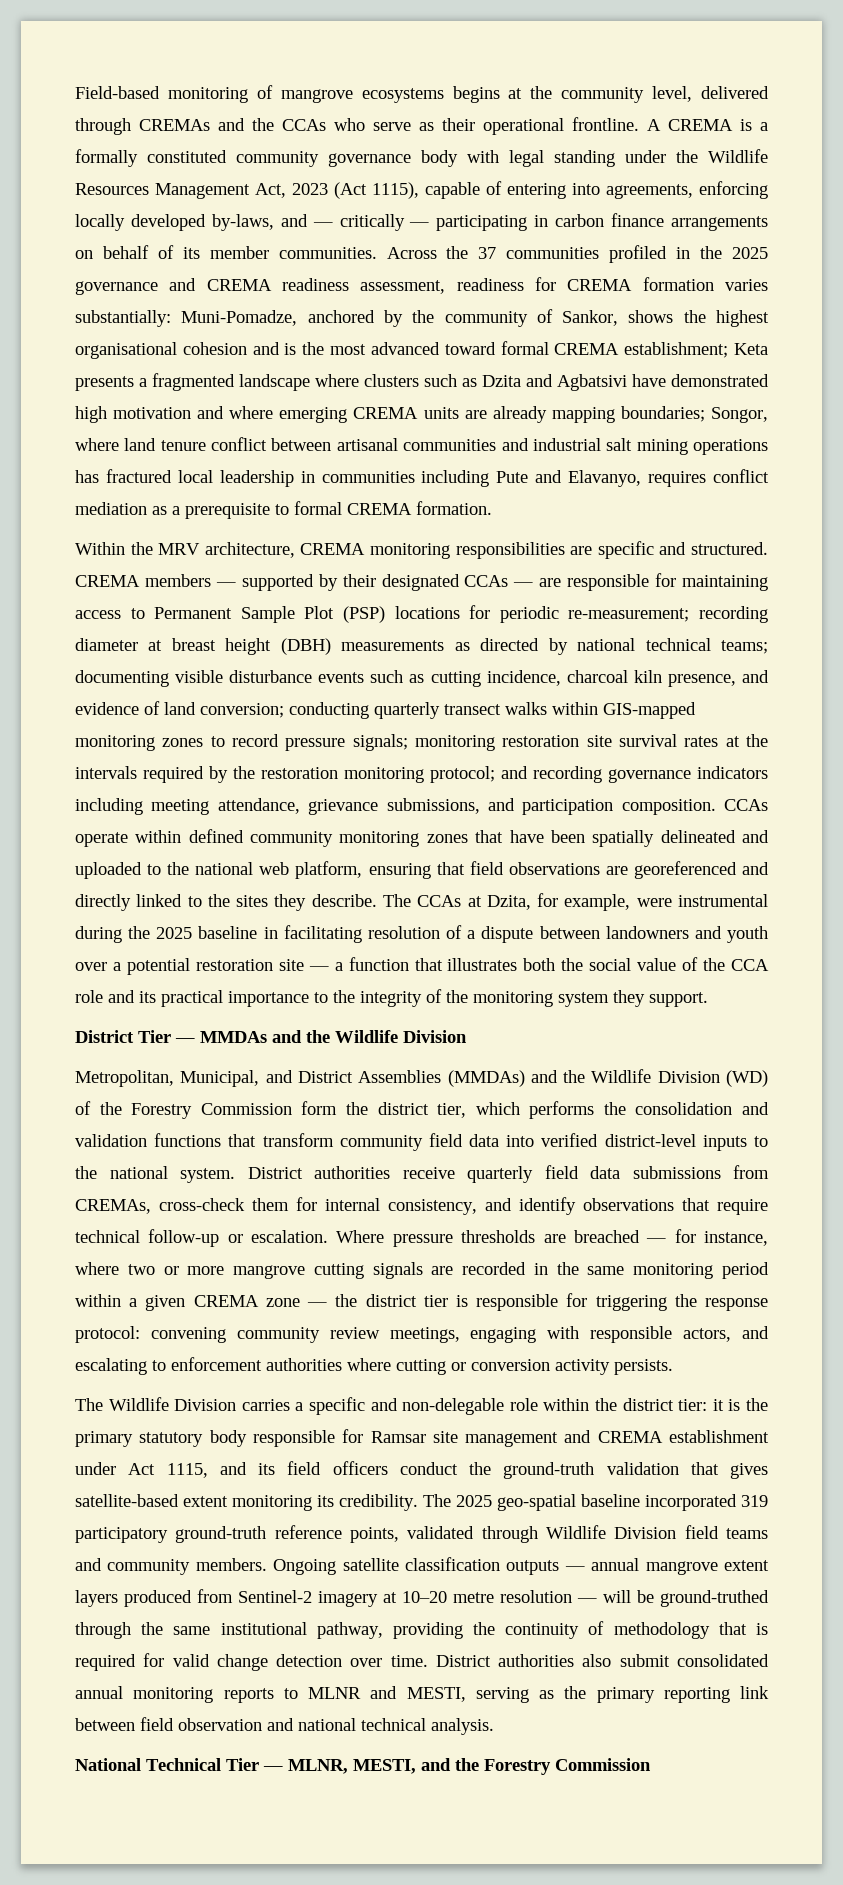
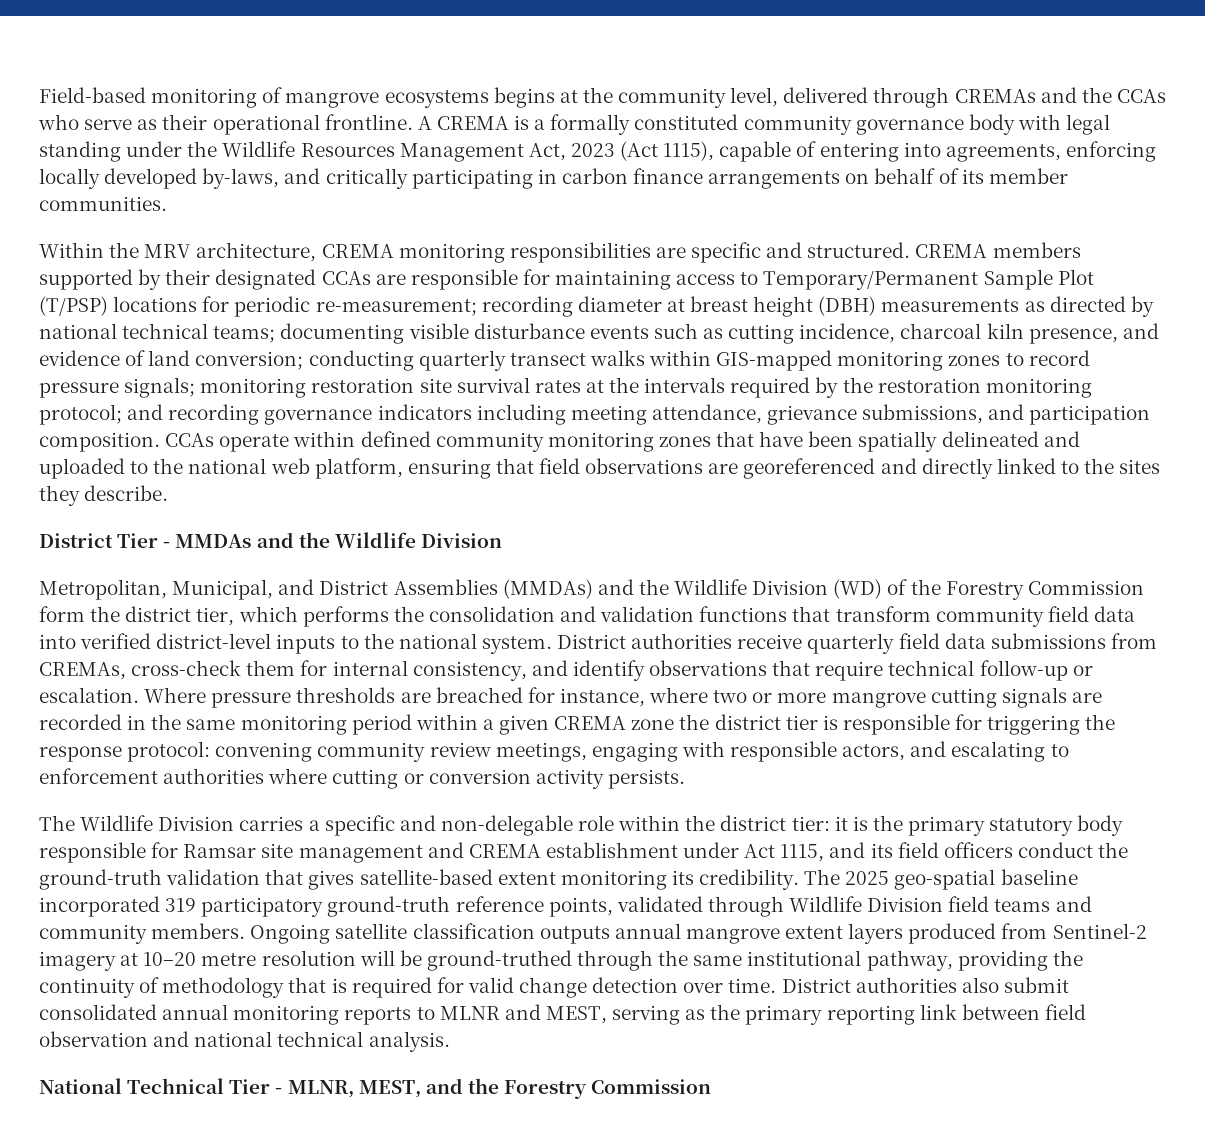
- A CREMA is a formally constituted community governance body with legal standing under the Wildlife Resources Management Act, 2023 (Act 1115), capable of entering into agreements, enforcing locally developed by-laws, and — critically — participating in carbon finance arrangements on behalf of its member communities. Across the 37 communities profiled in the 2025 governance and CREMA readiness assessment, readiness for CREMA formation varies substantially: Muni-Pomadze, anchored by the community of Sankor, shows the highest organisational cohesion and is the most advanced toward formal CREMA establishment; Keta presents a fragmented landscape where clusters such as Dzita and Agbatsivi have demonstrated high motivation and where emerging CREMA units are already mapping boundaries; Songor, where land tenure conflict between artisanal communities and industrial salt mining operations has fractured local leadership in communities including Pute and Elavanyo, requires conflict mediation as a prerequisite to formal CREMA formation.
+ A CREMA is a formally constituted community governance body with legal standing under the Wildlife Resources Management Act, 2023 (Act 1115), capable of entering into agreements, enforcing locally developed by-laws, and critically participating in carbon finance arrangements on behalf of its member communities.
- CREMA members — supported by their designated CCAs — are responsible for maintaining access to Permanent Sample Plot (PSP) locations for periodic re-measurement;
+ CREMA members supported by their designated CCAs are responsible for maintaining access to Temporary/Permanent Sample Plot (T/PSP) locations for periodic re-measurement;
- The CCAs at Dzita, for example, were instrumental during the 2025 baseline in facilitating resolution of a dispute between landowners and youth over a potential restoration site — a function that illustrates both the social value of the CCA role and its practical importance to the integrity of the monitoring system they support.
- District Tier — MMDAs and the Wildlife Division
+ District Tier - MMDAs and the Wildlife Division
- Where pressure thresholds are breached — for instance, where two or more mangrove cutting signals are recorded in the same monitoring period within a given CREMA zone — the district tier is responsible for triggering the response protocol: convening community review meetings, engaging with responsible actors, and escalating to enforcement authorities where cutting or conversion activity persists.
+ Where pressure thresholds are breached for instance, where two or more mangrove cutting signals are recorded in the same monitoring period within a given CREMA zone the district tier is responsible for triggering the response protocol: convening community review meetings, engaging with responsible actors, and escalating to enforcement authorities where cutting or conversion activity persists.
- Ongoing satellite classification outputs — annual mangrove extent layers produced from Sentinel-2 imagery at 10–20 metre resolution — will be ground-truthed through the same institutional pathway, providing the continuity of methodology that is required for valid change detection over time.
+ Ongoing satellite classification outputs annual mangrove extent layers produced from Sentinel-2 imagery at 10–20 metre resolution will be ground-truthed through the same institutional pathway, providing the continuity of methodology that is required for valid change detection over time.
- District authorities also submit consolidated annual monitoring reports to MLNR and MESTI, serving as the primary reporting link between field observation and national technical analysis.
+ District authorities also submit consolidated annual monitoring reports to MLNR and MEST, serving as the primary reporting link between field observation and national technical analysis.
- National Technical Tier — MLNR, MESTI, and the Forestry Commission
+ National Technical Tier - MLNR, MEST, and the Forestry Commission

